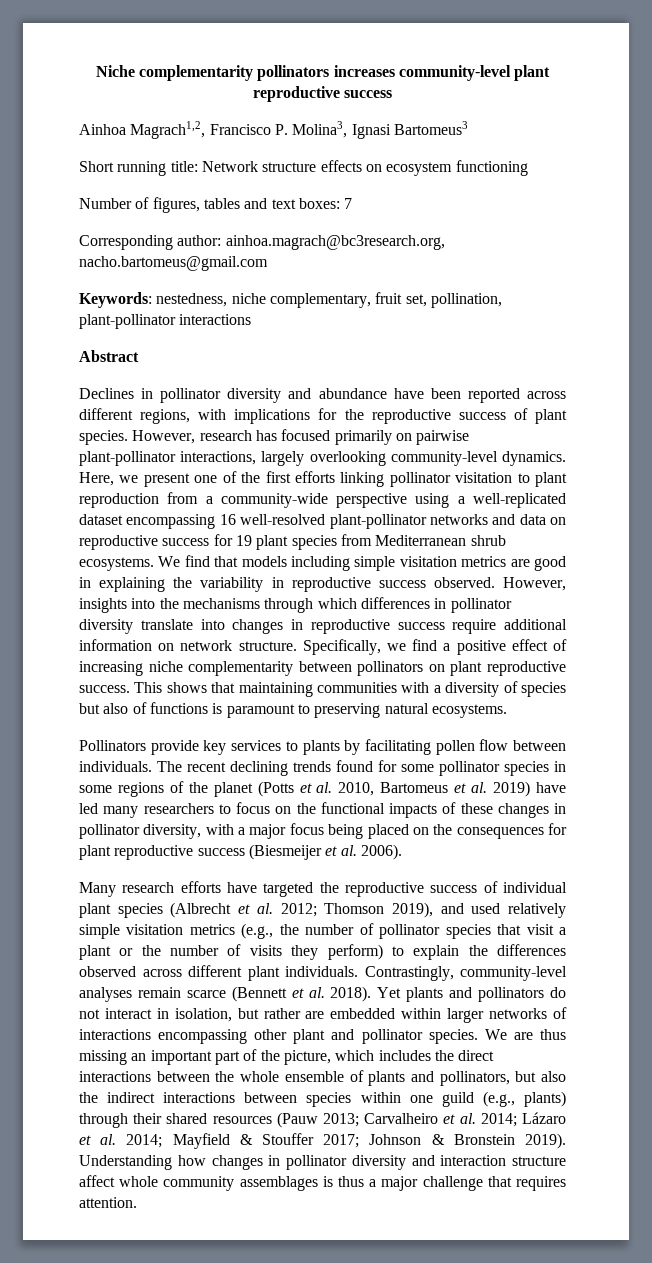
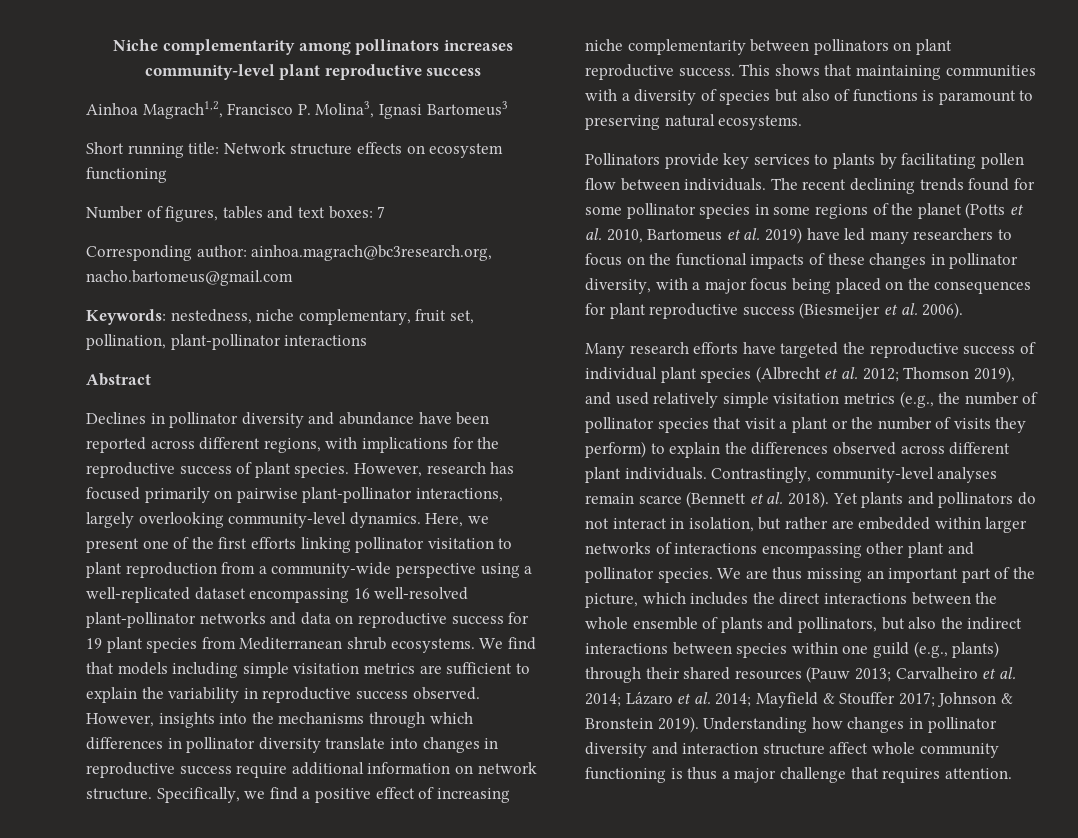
- Niche complementarity pollinators increases community-level plant reproductive success
+ Niche complementarity among pollinators increases community-level plant reproductive success
- We find that models including simple visitation metrics are good in explaining the variability in reproductive success observed.
+ We find that models including simple visitation metrics are sufficient to explain the variability in reproductive success observed.
- Understanding how changes in pollinator diversity and interaction structure affect whole community assemblages is thus a major challenge that requires attention.
+ Understanding how changes in pollinator diversity and interaction structure affect whole community functioning is thus a major challenge that requires attention.

